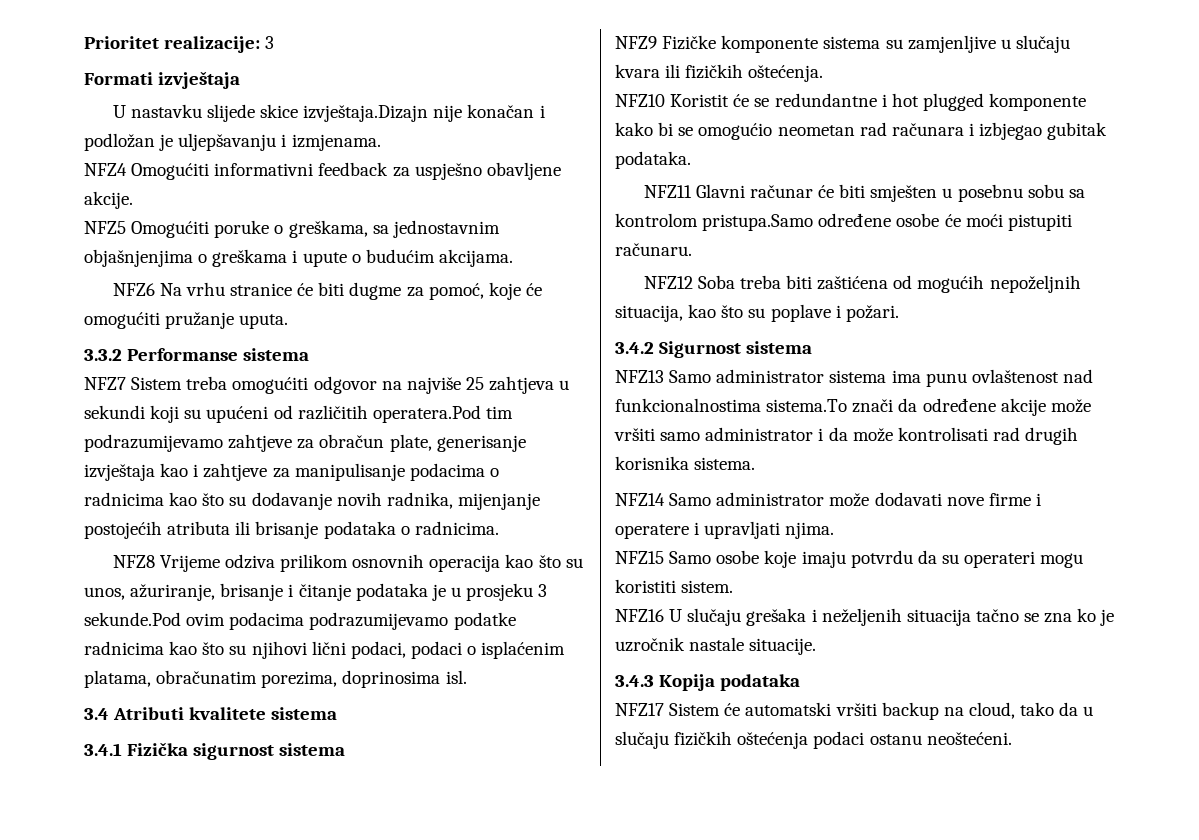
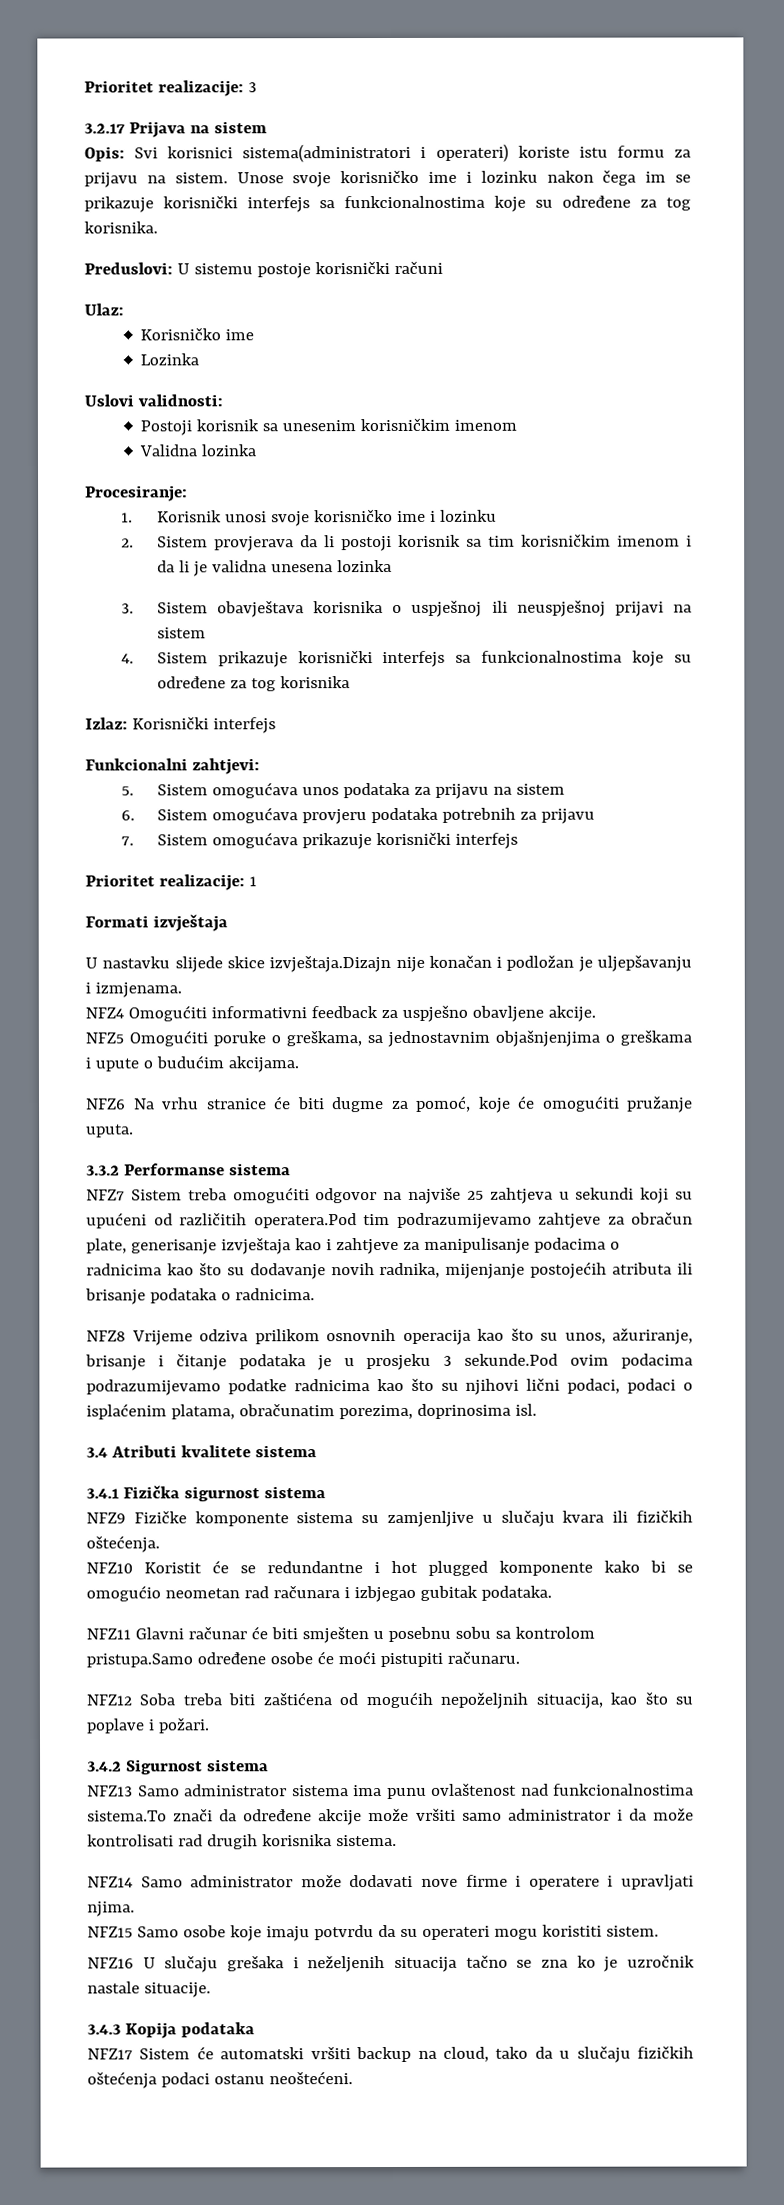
+ 3.2.17 Prijava na sistem
+ Opis: Svi korisnici sistema(administratori i operateri) koriste istu formu za prijavu na sistem. Unose svoje korisničko ime i lozinku nakon čega im se prikazuje korisnički interfejs sa funkcionalnostima koje su određene za tog korisnika.
+ Preduslovi: U sistemu postoje korisnički računi
+ Ulaz:
+ Korisničko ime
+ Lozinka
+ Uslovi validnosti:
+ Postoji korisnik sa unesenim korisničkim imenom
+ Validna lozinka
+ Procesiranje:
+ 1. Korisnik unosi svoje korisničko ime i lozinku
+ 2. Sistem provjerava da li postoji korisnik sa tim korisničkim imenom i da li je validna unesena lozinka
+ 3. Sistem obavještava korisnika o uspješnoj ili neuspješnoj prijavi na sistem
+ 4. Sistem prikazuje korisnički interfejs sa funkcionalnostima koje su određene za tog korisnika
+ Izlaz: Korisnički interfejs
+ Funkcionalni zahtjevi:
+ 5. Sistem omogućava unos podataka za prijavu na sistem
+ 6. Sistem omogućava provjeru podataka potrebnih za prijavu
+ 7. Sistem omogućava prikazuje korisnički interfejs
+ Prioritet realizacije: 1

